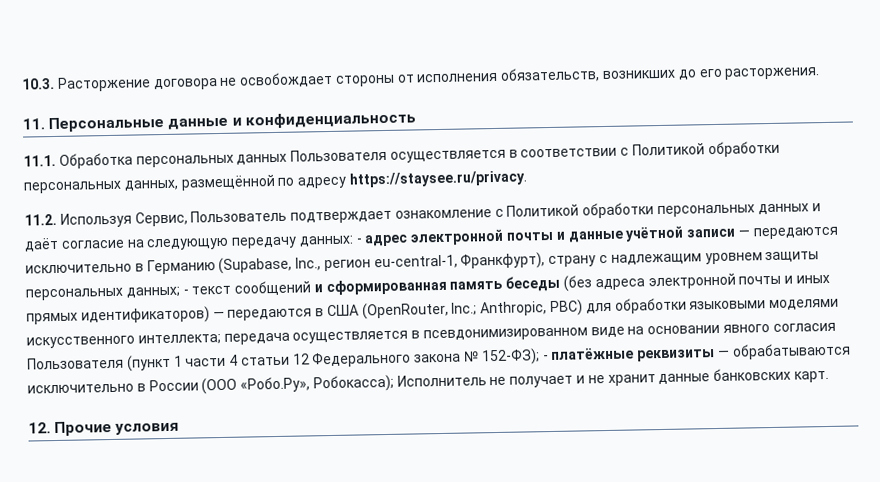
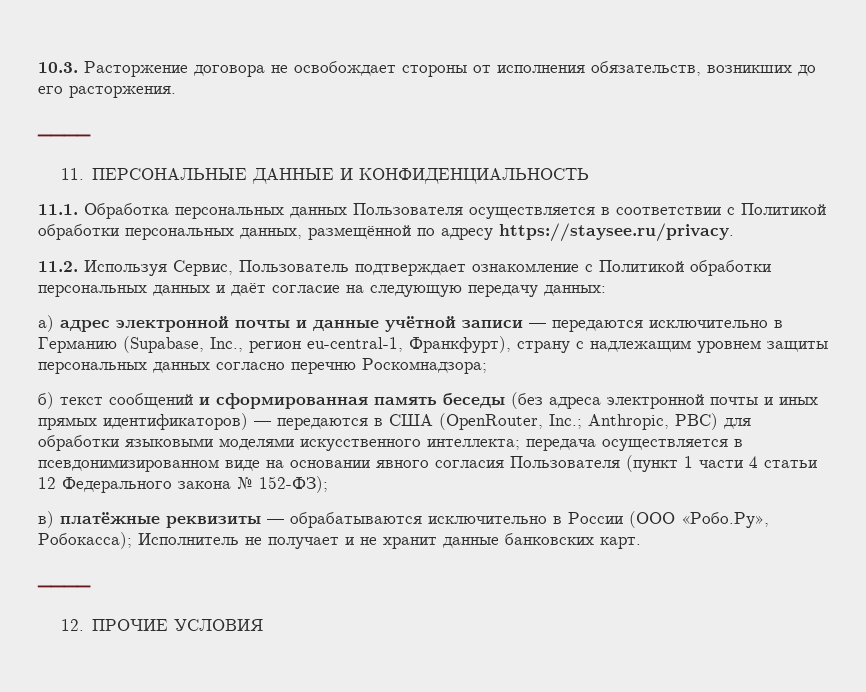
  10.3. Расторжение договора не освобождает стороны от исполнения обязательств, возникших до его расторжения.
- 11. Персональные данные и конфиденциальность
+ ────
+ 11. ПЕРСОНАЛЬНЫЕ ДАННЫЕ И КОНФИДЕНЦИАЛЬНОСТЬ
- 11.2. Используя Сервис, Пользователь подтверждает ознакомление с Политикой обработки персональных данных и даёт согласие на следующую передачу данных: - адрес электронной почты и данные учётной записи — передаются исключительно в Германию (Supabase, Inc., регион eu-central-1, Франкфурт), страну с надлежащим уровнем защиты персональных данных; - текст сообщений и сформированная память беседы (без адреса электронной почты и иных прямых идентификаторов) — передаются в США (OpenRouter, Inc.;
+ 11.2. Используя Сервис, Пользователь подтверждает ознакомление с Политикой обработки персональных данных и даёт согласие на следующую передачу данных:
+ а) адрес электронной почты и данные учётной записи — передаются исключительно в Германию (Supabase, Inc., регион eu-central-1, Франкфурт), страну с надлежащим уровнем защиты персональных данных согласно перечню Роскомнадзора;
+ б) текст сообщений и сформированная память беседы (без адреса электронной почты и иных прямых идентификаторов) — передаются в США (OpenRouter, Inc.;
- передача осуществляется в псевдонимизированном виде на основании явного согласия Пользователя (пункт 1 части 4 статьи 12 Федерального закона № 152-ФЗ); - платёжные реквизиты — обрабатываются исключительно в России (ООО «Робо.Ру», Робокасса);
+ передача осуществляется в псевдонимизированном виде на основании явного согласия Пользователя (пункт 1 части 4 статьи 12 Федерального закона № 152-ФЗ);
+ в) платёжные реквизиты — обрабатываются исключительно в России (ООО «Робо.Ру», Робокасса);
  Исполнитель не получает и не хранит данные банковских карт.
- 12. Прочие условия
+ ────
+ 12. ПРОЧИЕ УСЛОВИЯ

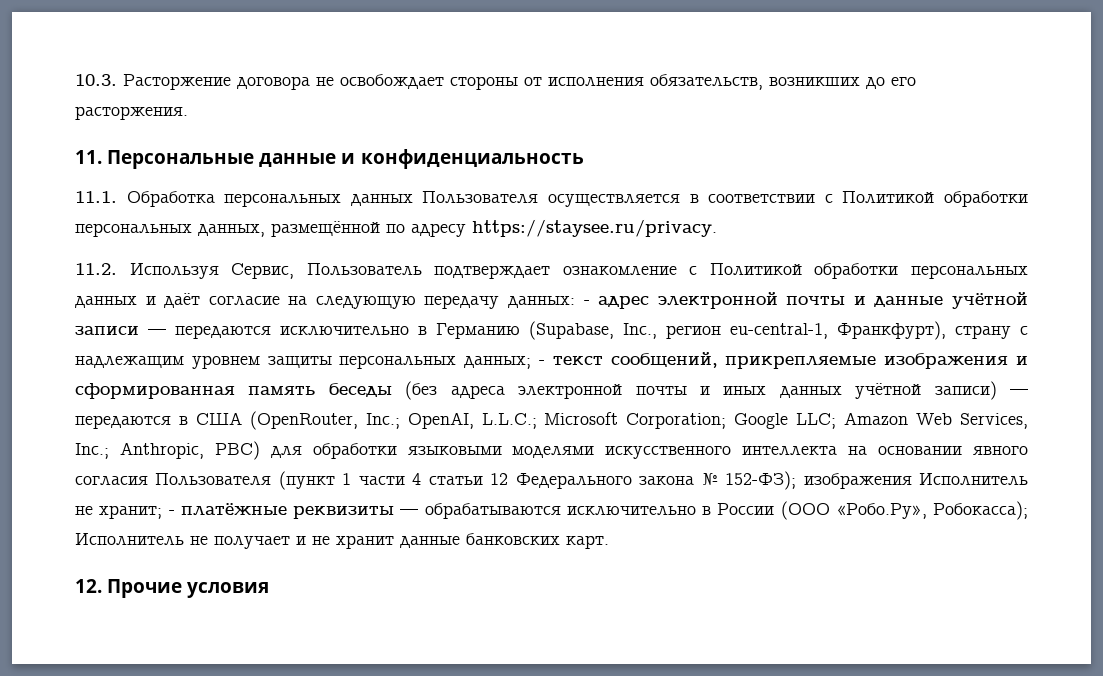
  10.3. Расторжение договора не освобождает стороны от исполнения обязательств, возникших до его расторжения.
- ────
- 11. ПЕРСОНАЛЬНЫЕ ДАННЫЕ И КОНФИДЕНЦИАЛЬНОСТЬ
+ 11. Персональные данные и конфиденциальность
- 11.2. Используя Сервис, Пользователь подтверждает ознакомление с Политикой обработки персональных данных и даёт согласие на следующую передачу данных:
- а) адрес электронной почты и данные учётной записи — передаются исключительно в Германию (Supabase, Inc., регион eu-central-1, Франкфурт), страну с надлежащим уровнем защиты персональных данных согласно перечню Роскомнадзора;
- б) текст сообщений и сформированная память беседы (без адреса электронной почты и иных прямых идентификаторов) — передаются в США (OpenRouter, Inc.;
+ 11.2. Используя Сервис, Пользователь подтверждает ознакомление с Политикой обработки персональных данных и даёт согласие на следующую передачу данных: - адрес электронной почты и данные учётной записи — передаются исключительно в Германию (Supabase, Inc., регион eu-central-1, Франкфурт), страну с надлежащим уровнем защиты персональных данных; - текст сообщений, прикрепляемые изображения и сформированная память беседы (без адреса электронной почты и иных данных учётной записи) — передаются в США (OpenRouter, Inc.;
+ OpenAI, L.L.C.; Microsoft Corporation; Google LLC; Amazon Web Services, Inc.;
- Anthropic, PBC) для обработки языковыми моделями искусственного интеллекта; передача осуществляется в псевдонимизированном виде на основании явного согласия Пользователя (пункт 1 части 4 статьи 12 Федерального закона № 152-ФЗ);
- в) платёжные реквизиты — обрабатываются исключительно в России (ООО «Робо.Ру», Робокасса);
+ Anthropic, PBC) для обработки языковыми моделями искусственного интеллекта на основании явного согласия Пользователя (пункт 1 части 4 статьи 12 Федерального закона № 152-ФЗ); изображения Исполнитель не хранит; - платёжные реквизиты — обрабатываются исключительно в России (ООО «Робо.Ру», Робокасса);
  Исполнитель не получает и не хранит данные банковских карт.
- ────
- 12. ПРОЧИЕ УСЛОВИЯ
+ 12. Прочие условия

